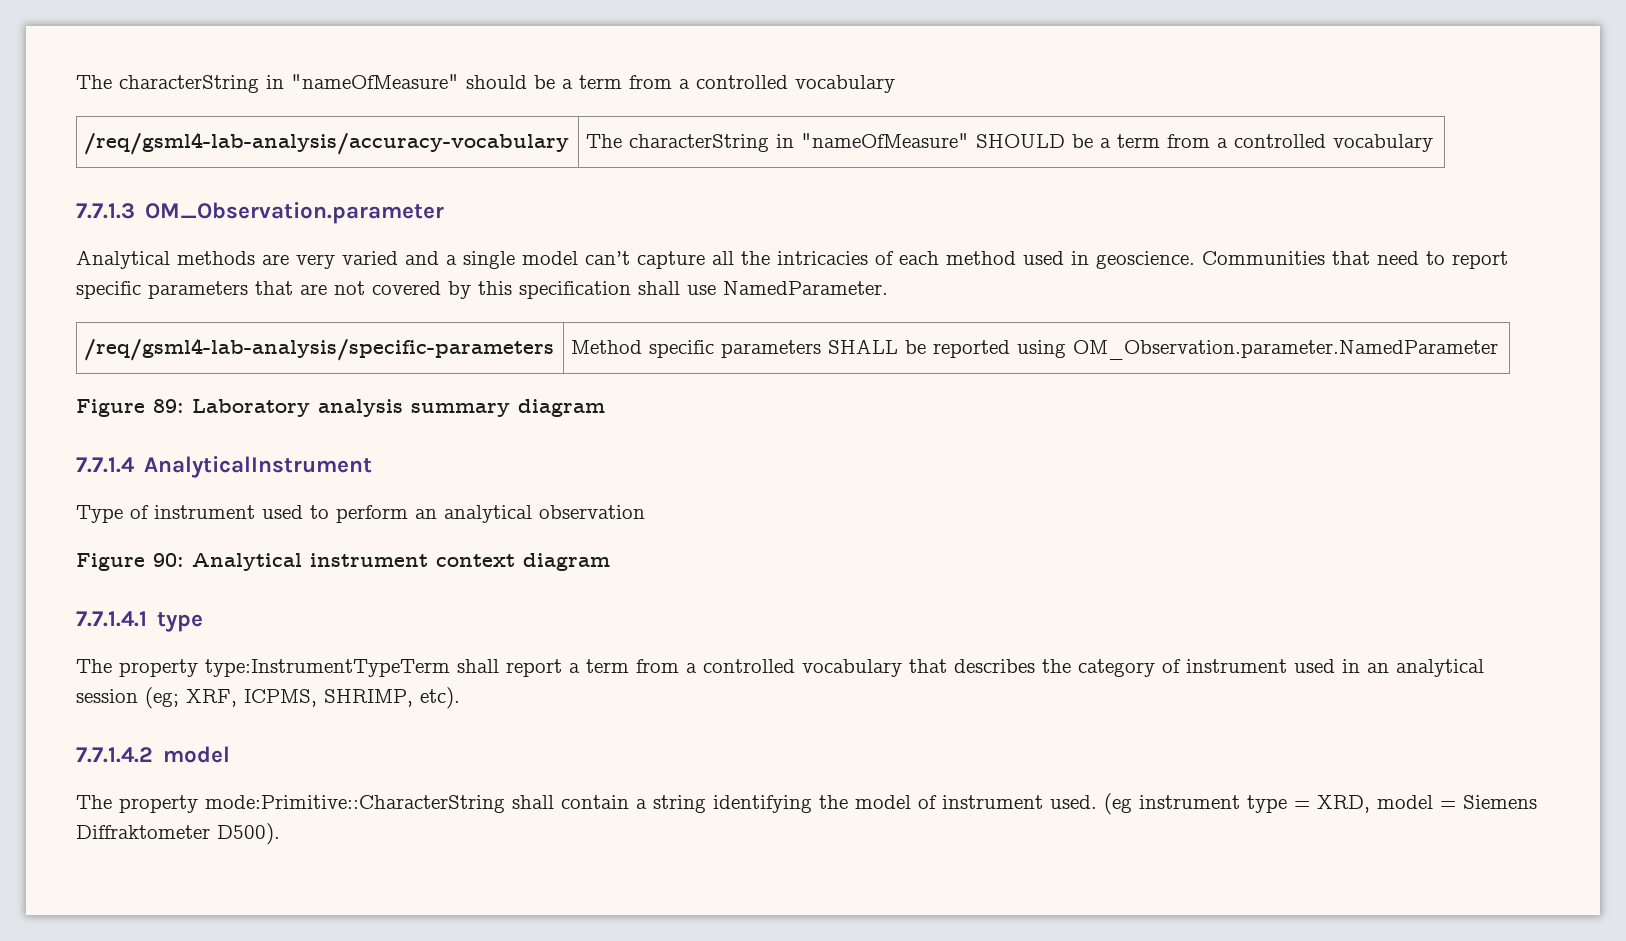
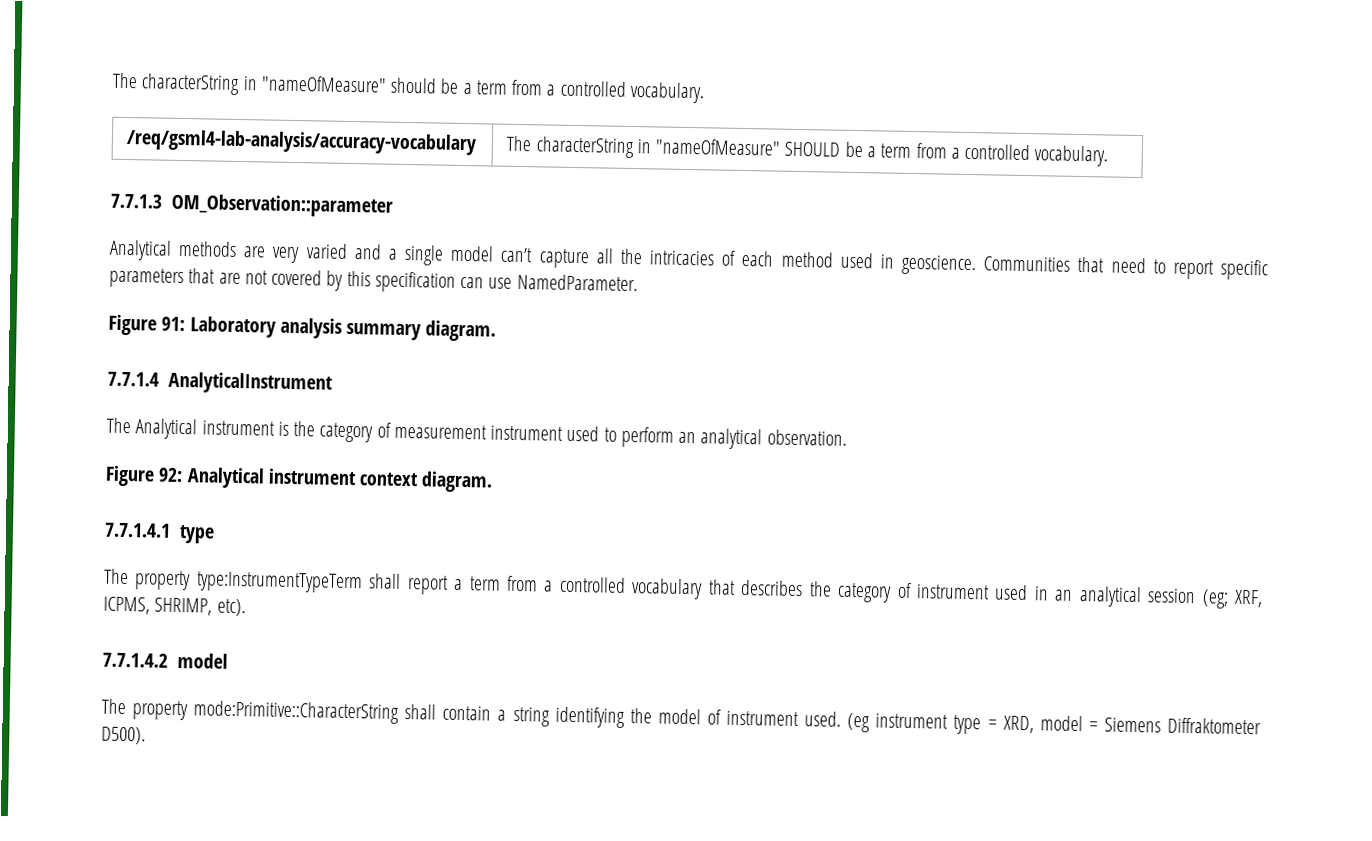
- The characterString in "nameOfMeasure" should be a term from a controlled vocabulary
+ The characterString in "nameOfMeasure" should be a term from a controlled vocabulary.
- /req/gsml4-lab-analysis/accuracy-vocabulary | The characterString in "nameOfMeasure" SHOULD be a term from a controlled vocabulary
+ /req/gsml4-lab-analysis/accuracy-vocabulary | The characterString in "nameOfMeasure" SHOULD be a term from a controlled vocabulary.
- 7.7.1.3 OM_Observation.parameter
+ 7.7.1.3 OM_Observation::parameter
- Communities that need to report specific parameters that are not covered by this specification shall use NamedParameter.
+ Communities that need to report specific parameters that are not covered by this specification can use NamedParameter.
- /req/gsml4-lab-analysis/specific-parameters | Method specific parameters SHALL be reported using OM_Observation.parameter.NamedParameter
- Figure 89: Laboratory analysis summary diagram
+ Figure 91: Laboratory analysis summary diagram.
- Type of instrument used to perform an analytical observation
- Figure 90: Analytical instrument context diagram
+ The Analytical instrument is the category of measurement instrument used to perform an analytical observation.
+ Figure 92: Analytical instrument context diagram.

